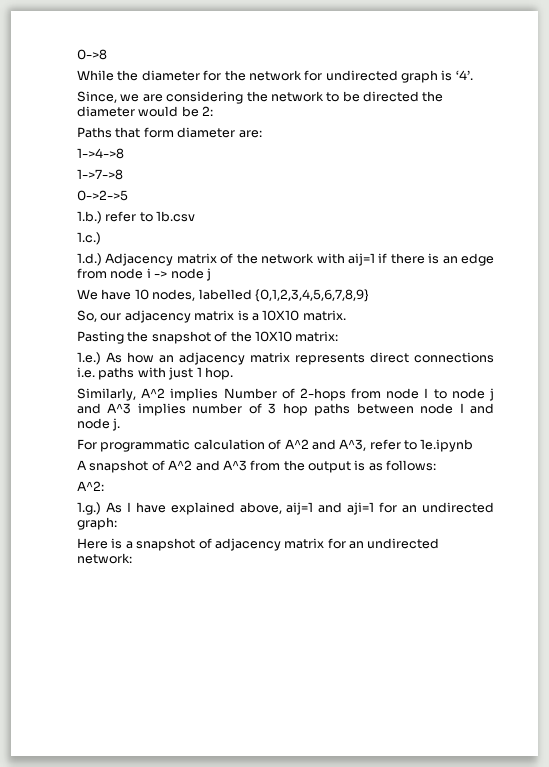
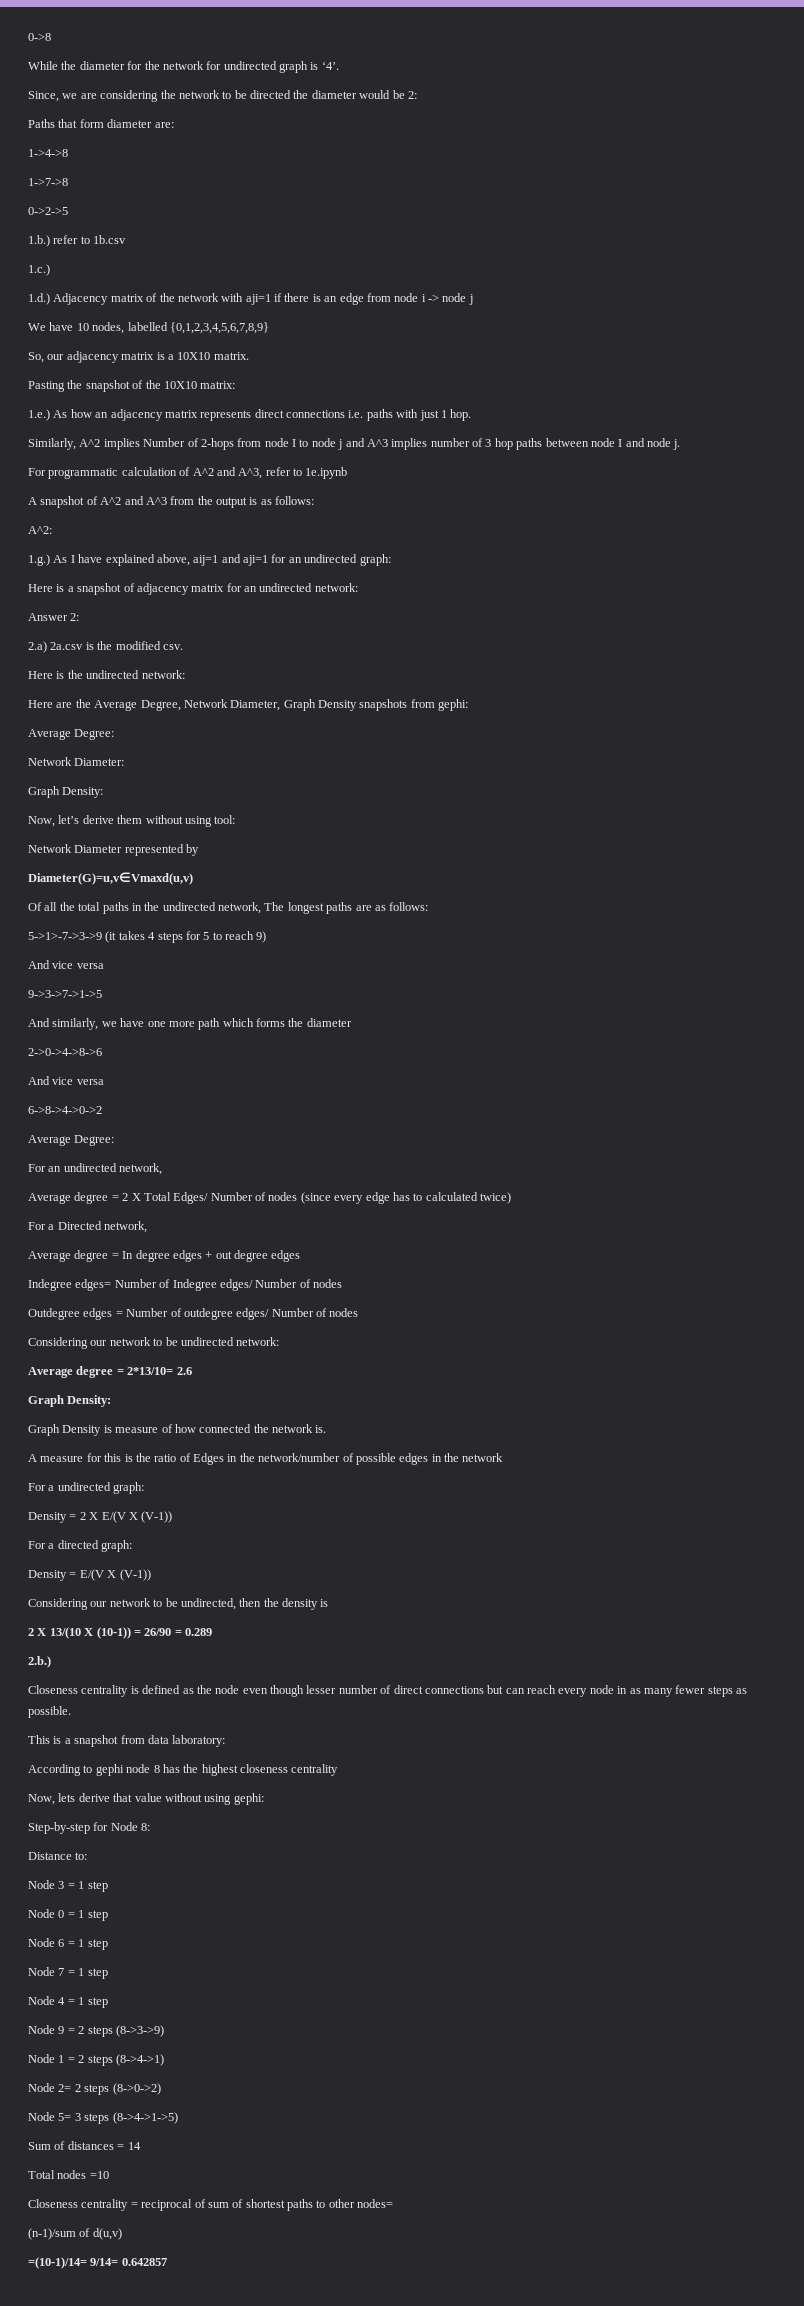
- 1.d.) Adjacency matrix of the network with aij=1 if there is an edge from node i -> node j
+ 1.d.) Adjacency matrix of the network with aji=1 if there is an edge from node i -> node j
+ Answer 2:
+ 2.a) 2a.csv is the modified csv.
+ Here is the undirected network:
+ Here are the Average Degree, Network Diameter, Graph Density snapshots from gephi:
+ Average Degree:
+ Network Diameter:
+ Graph Density:
+ Now, let’s derive them without using tool:
+ Network Diameter represented by
+ Diameter(G)=u,v∈Vmaxd(u,v)
+ Of all the total paths in the undirected network, The longest paths are as follows:
+ 5->1>-7->3->9 (it takes 4 steps for 5 to reach 9)
+ And vice versa
+ 9->3->7->1->5
+ And similarly, we have one more path which forms the diameter
+ 2->0->4->8->6
+ And vice versa
+ 6->8->4->0->2
+ Average Degree:
+ For an undirected network,
+ Average degree = 2 X Total Edges/ Number of nodes (since every edge has to calculated twice)
+ For a Directed network,
+ Average degree = In degree edges + out degree edges
+ Indegree edges= Number of Indegree edges/ Number of nodes
+ Outdegree edges = Number of outdegree edges/ Number of nodes
+ Considering our network to be undirected network:
+ Average degree = 2*13/10= 2.6
+ Graph Density:
+ Graph Density is measure of how connected the network is.
+ A measure for this is the ratio of Edges in the network/number of possible edges in the network
+ For a undirected graph:
+ Density = 2 X E/(V X (V-1))
+ For a directed graph:
+ Density = E/(V X (V-1))
+ Considering our network to be undirected, then the density is
+ 2 X 13/(10 X (10-1)) = 26/90 = 0.289
+ 2.b.)
+ Closeness centrality is defined as the node even though lesser number of direct connections but can reach every node in as many fewer steps as possible.
+ This is a snapshot from data laboratory:
+ According to gephi node 8 has the highest closeness centrality
+ Now, lets derive that value without using gephi:
+ Step-by-step for Node 8:
+ Distance to:
+ Node 3 = 1 step
+ Node 0 = 1 step
+ Node 6 = 1 step
+ Node 7 = 1 step
+ Node 4 = 1 step
+ Node 9 = 2 steps (8->3->9)
+ Node 1 = 2 steps (8->4->1)
+ Node 2= 2 steps (8->0->2)
+ Node 5= 3 steps (8->4->1->5)
+ Sum of distances = 14
+ Total nodes =10
+ Closeness centrality = reciprocal of sum of shortest paths to other nodes=
+ (n-1)/sum of d(u,v)
+ =(10-1)/14= 9/14= 0.642857

